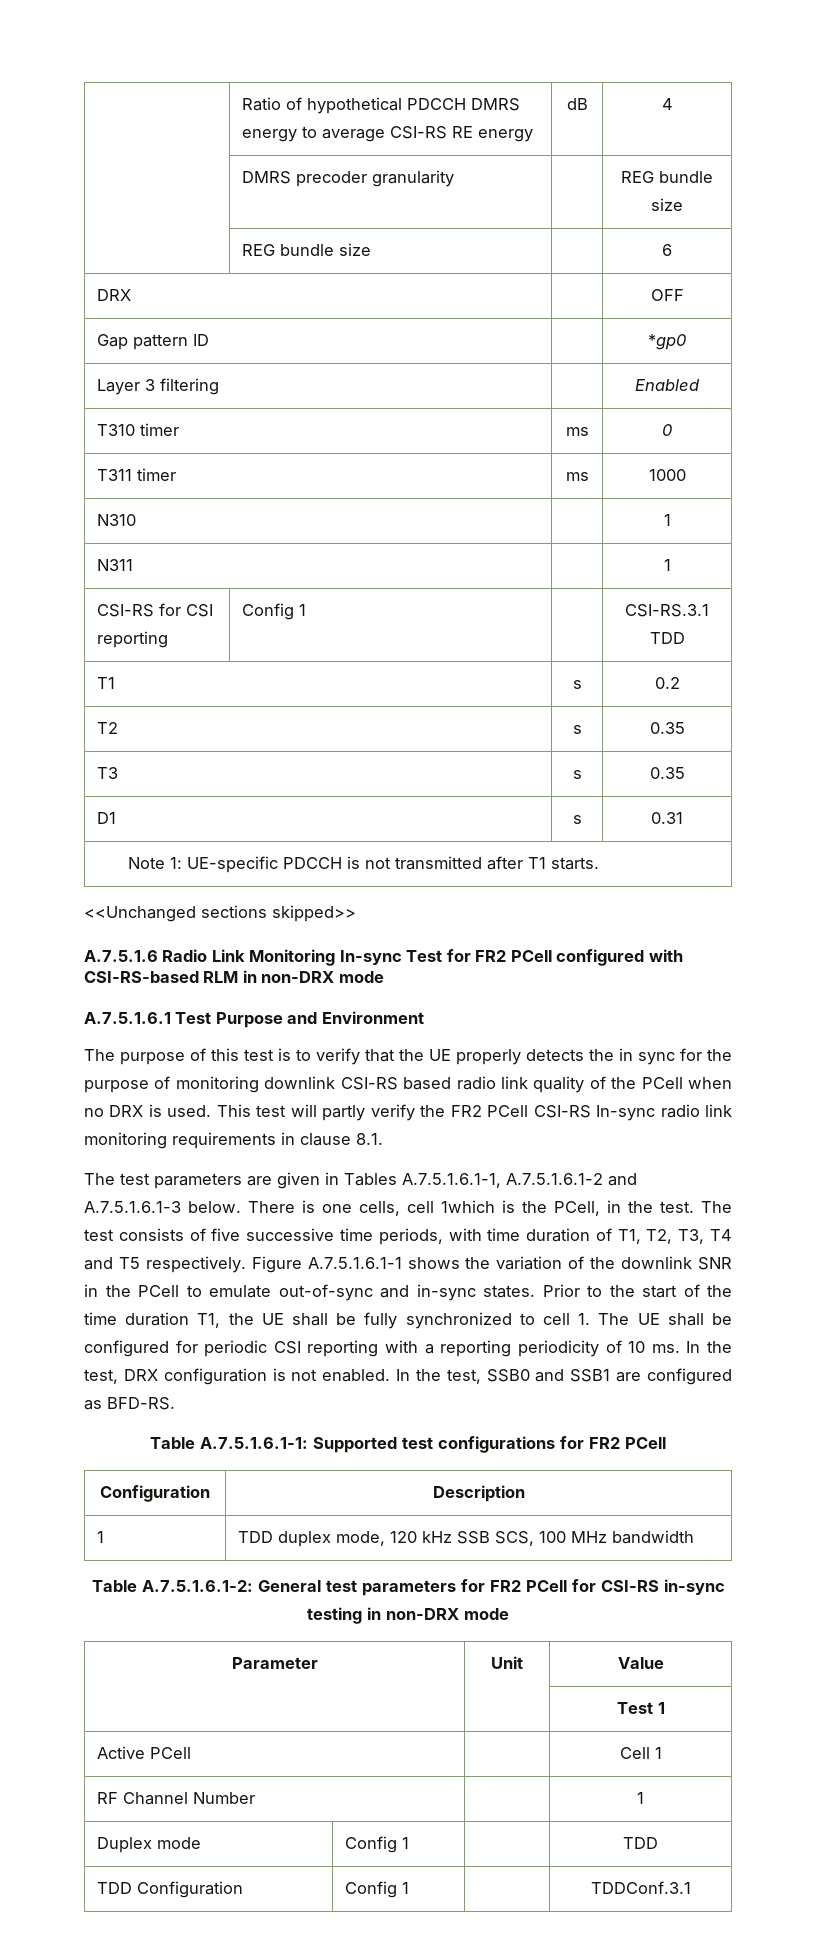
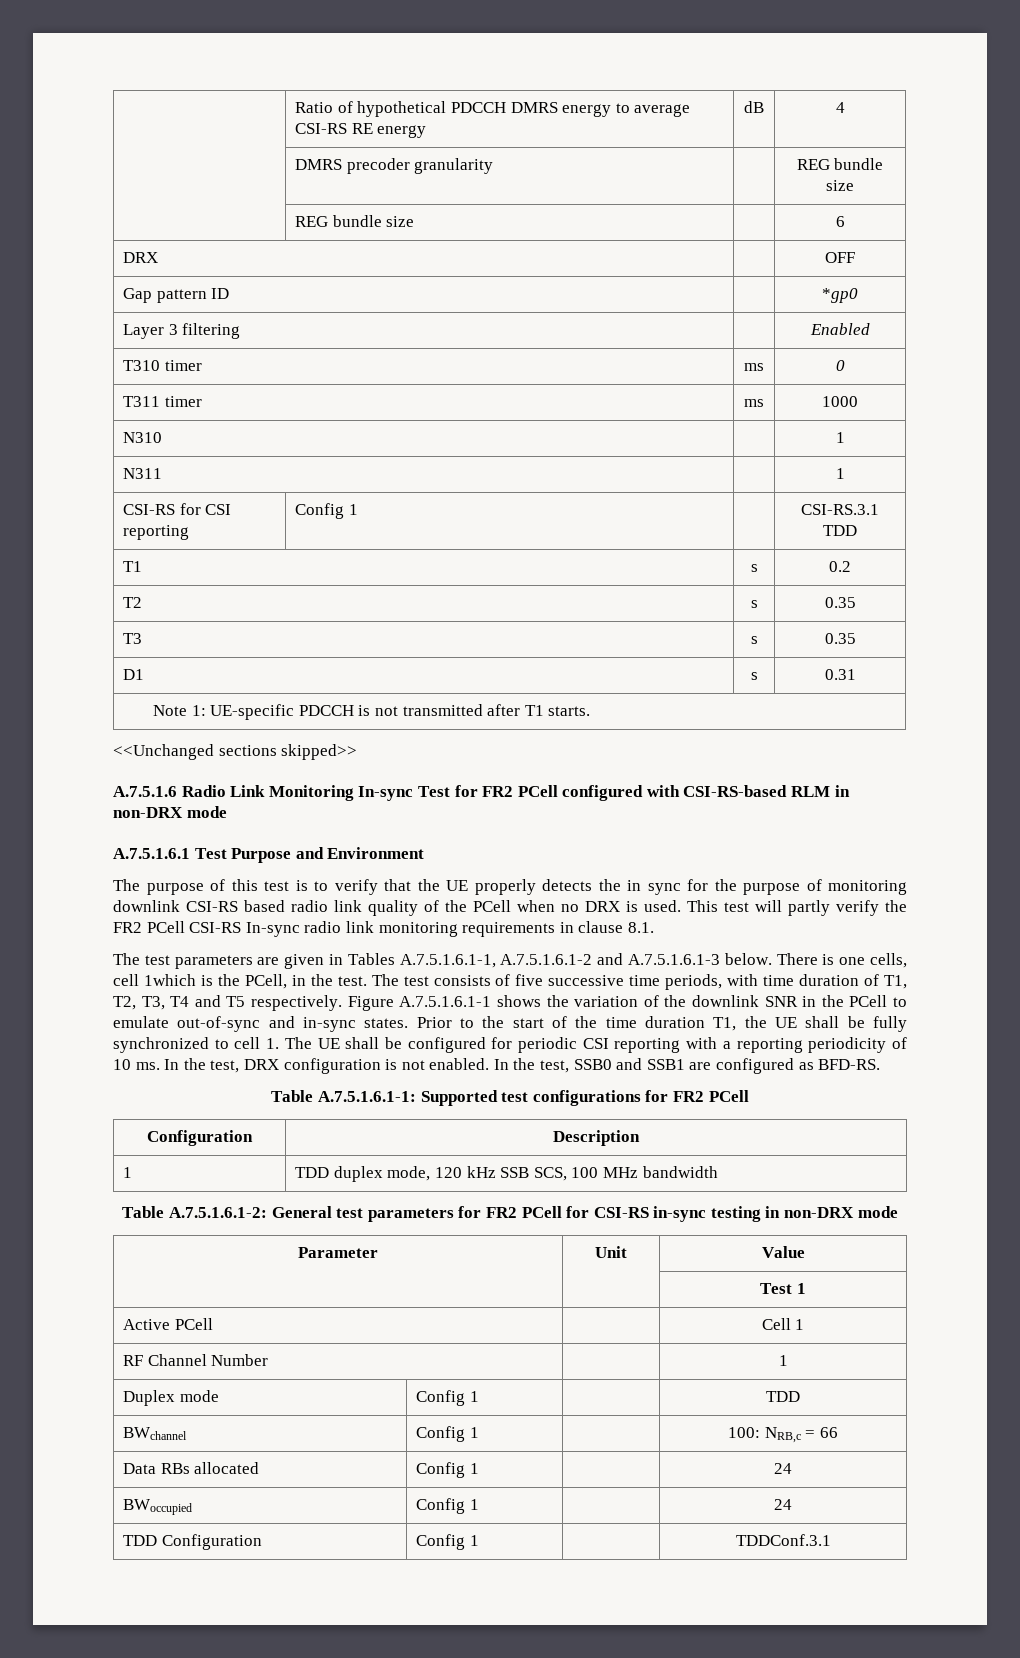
+ BWchannel | Config 1 | | 100: NRB,c = 66
+ Data RBs allocated | Config 1 | | 24
+ BWoccupied | Config 1 | | 24

